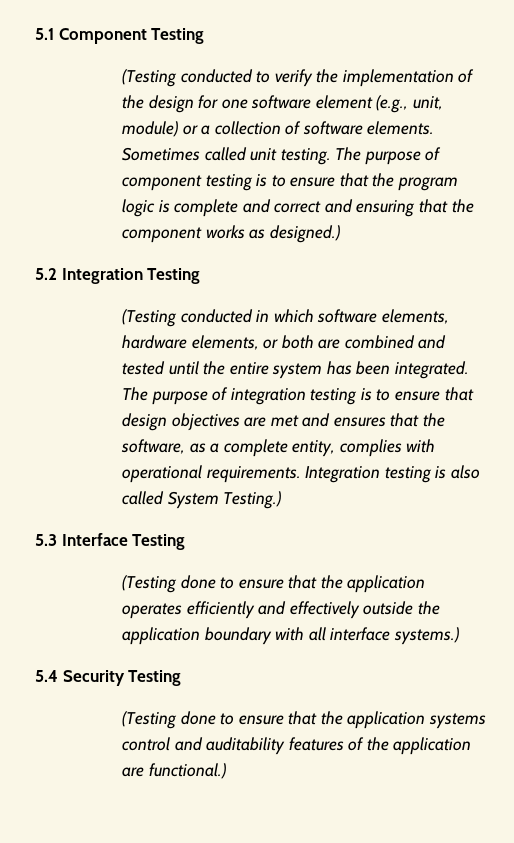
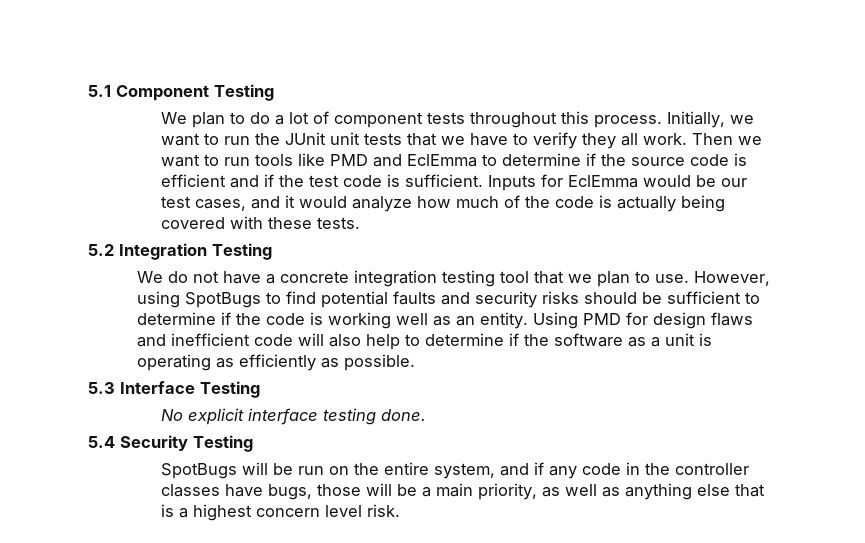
- (Testing conducted to verify the implementation of the design for one software element (e.g., unit, module) or a collection of software elements. Sometimes called unit testing. The purpose of component testing is to ensure that the program logic is complete and correct and ensuring that the component works as designed.)
+ We plan to do a lot of component tests throughout this process. Initially, we want to run the JUnit unit tests that we have to verify they all work. Then we want to run tools like PMD and EclEmma to determine if the source code is efficient and if the test code is sufficient. Inputs for EclEmma would be our test cases, and it would analyze how much of the code is actually being covered with these tests.
  5.2 Integration Testing
- (Testing conducted in which software elements, hardware elements, or both are combined and tested until the entire system has been integrated. The purpose of integration testing is to ensure that design objectives are met and ensures that the software, as a complete entity, complies with operational requirements. Integration testing is also called System Testing.)
+ We do not have a concrete integration testing tool that we plan to use. However, using SpotBugs to find potential faults and security risks should be sufficient to determine if the code is working well as an entity. Using PMD for design flaws and inefficient code will also help to determine if the software as a unit is operating as efficiently as possible.
  5.3 Interface Testing
- (Testing done to ensure that the application operates efficiently and effectively outside the application boundary with all interface systems.)
+ No explicit interface testing done.
  5.4 Security Testing
- (Testing done to ensure that the application systems control and auditability features of the application are functional.)
+ SpotBugs will be run on the entire system, and if any code in the controller classes have bugs, those will be a main priority, as well as anything else that is a highest concern level risk.

